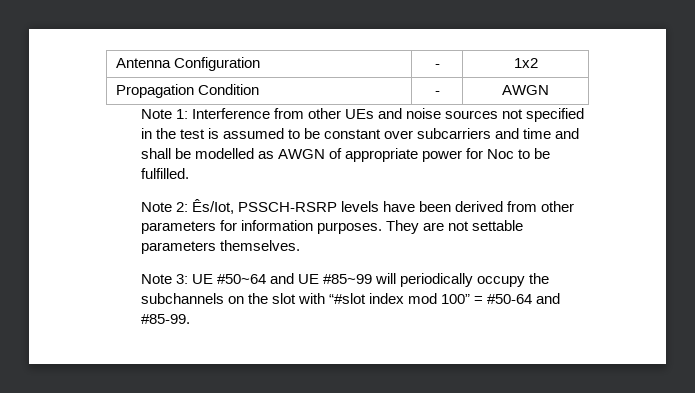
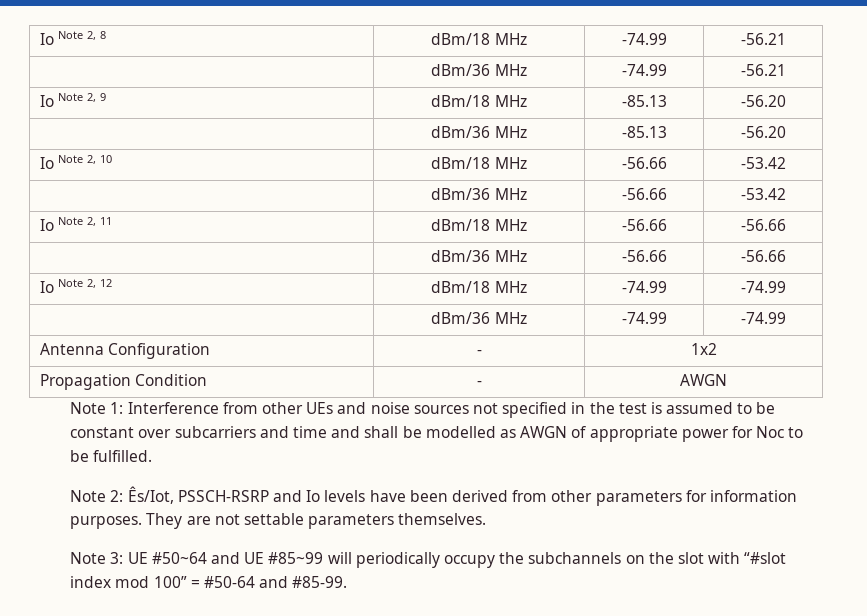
+ Io Note 2, 8 | dBm/18 MHz | -74.99 | -56.21
+ | dBm/36 MHz | -74.99 | -56.21
+ Io Note 2, 9 | dBm/18 MHz | -85.13 | -56.20
+ | dBm/36 MHz | -85.13 | -56.20
+ Io Note 2, 10 | dBm/18 MHz | -56.66 | -53.42
+ | dBm/36 MHz | -56.66 | -53.42
+ Io Note 2, 11 | dBm/18 MHz | -56.66 | -56.66
+ | dBm/36 MHz | -56.66 | -56.66
+ Io Note 2, 12 | dBm/18 MHz | -74.99 | -74.99
+ | dBm/36 MHz | -74.99 | -74.99
- Note 2: Ês/Iot, PSSCH-RSRP levels have been derived from other parameters for information purposes.
+ Note 2: Ês/Iot, PSSCH-RSRP and Io levels have been derived from other parameters for information purposes.

